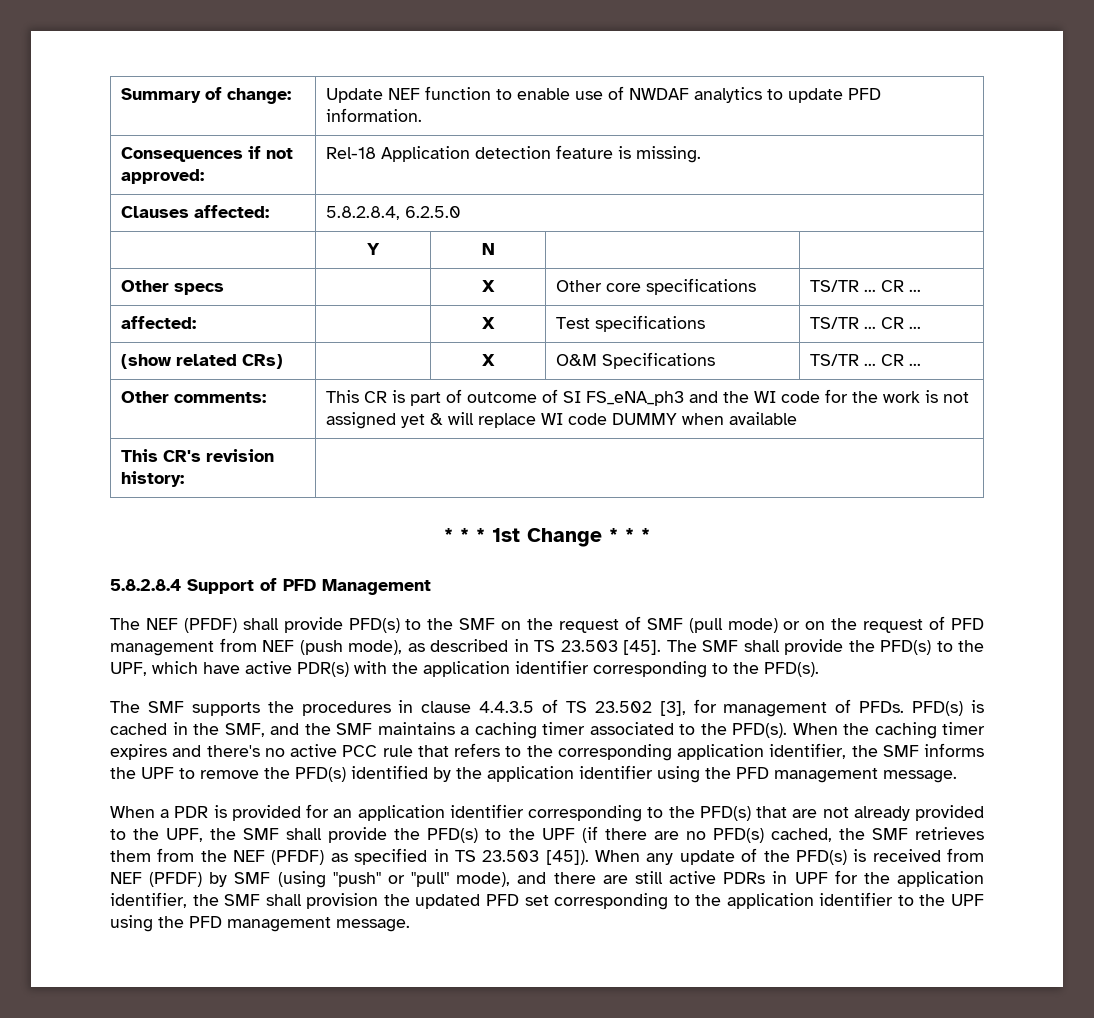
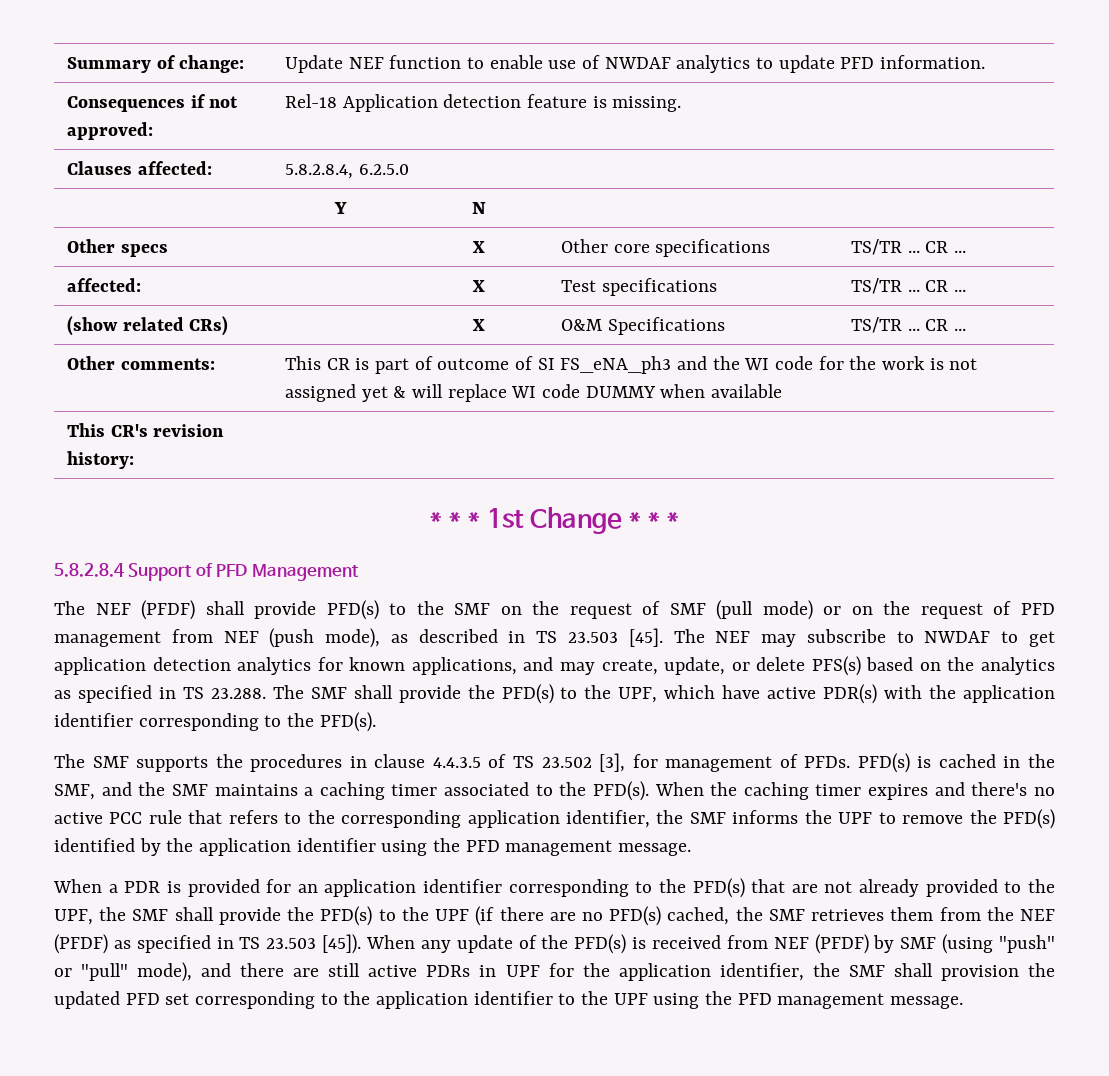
- The SMF shall provide the PFD(s) to the UPF, which have active PDR(s) with the application identifier corresponding to the PFD(s).
+ The NEF may subscribe to NWDAF to get application detection analytics for known applications, and may create, update, or delete PFS(s) based on the analytics as specified in TS 23.288. The SMF shall provide the PFD(s) to the UPF, which have active PDR(s) with the application identifier corresponding to the PFD(s).

